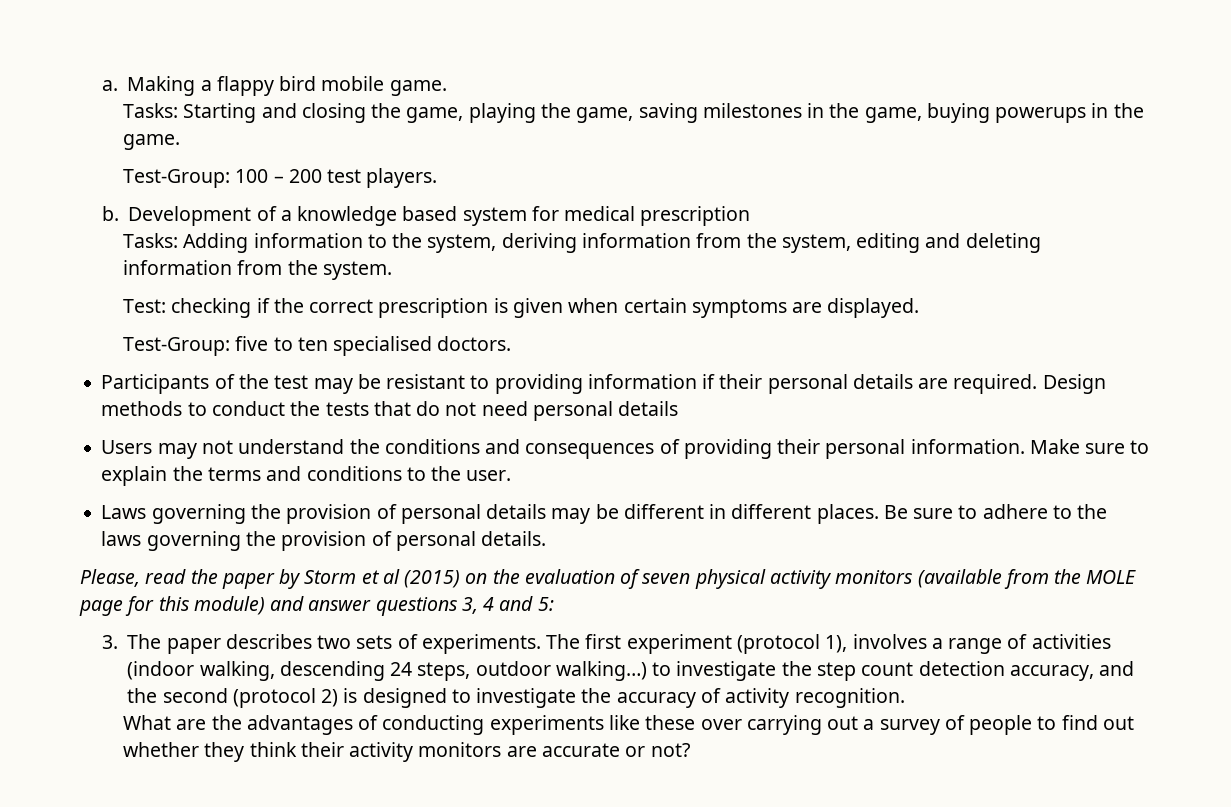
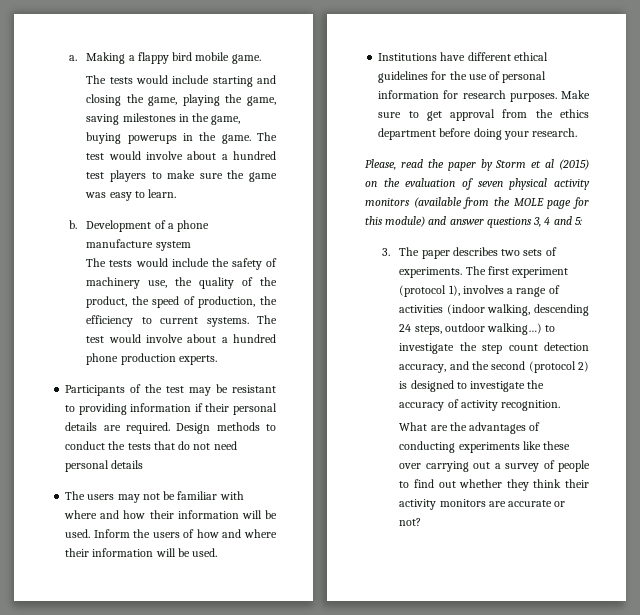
- Tasks: Starting and closing the game, playing the game, saving milestones in the game, buying powerups in the game.
- Test-Group: 100 – 200 test players.
+ The tests would include starting and closing the game, playing the game, saving milestones in the game, buying powerups in the game. The test would involve about a hundred test players to make sure the game was easy to learn.
- Development of a knowledge based system for medical prescription
- Tasks: Adding information to the system, deriving information from the system, editing and deleting information from the system.
- Test: checking if the correct prescription is given when certain symptoms are displayed.
- Test-Group: five to ten specialised doctors.
+ Development of a phone manufacture system
+ The tests would include the safety of machinery use, the quality of the product, the speed of production, the efficiency to current systems. The test would involve about a hundred phone production experts.
- Users may not understand the conditions and consequences of providing their personal information. Make sure to explain the terms and conditions to the user.
- Laws governing the provision of personal details may be different in different places. Be sure to adhere to the laws governing the provision of personal details.
+ The users may not be familiar with where and how their information will be used. Inform the users of how and where their information will be used.
+ Institutions have different ethical guidelines for the use of personal information for research purposes. Make sure to get approval from the ethics department before doing your research.

